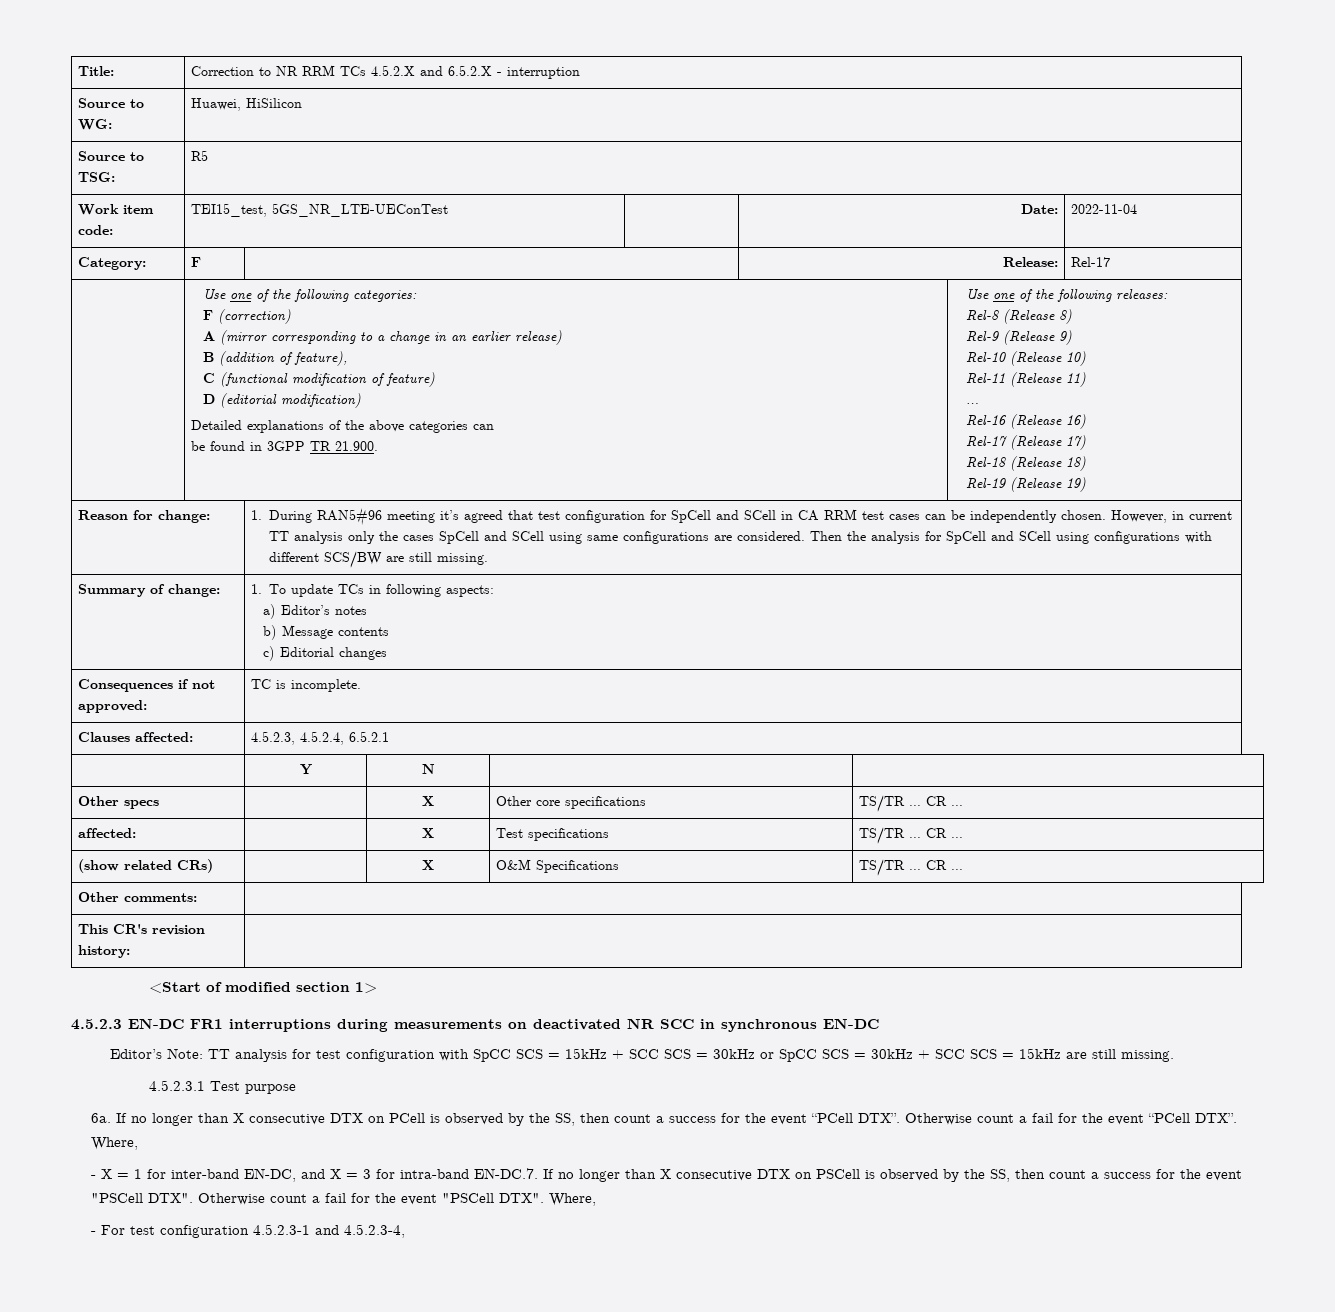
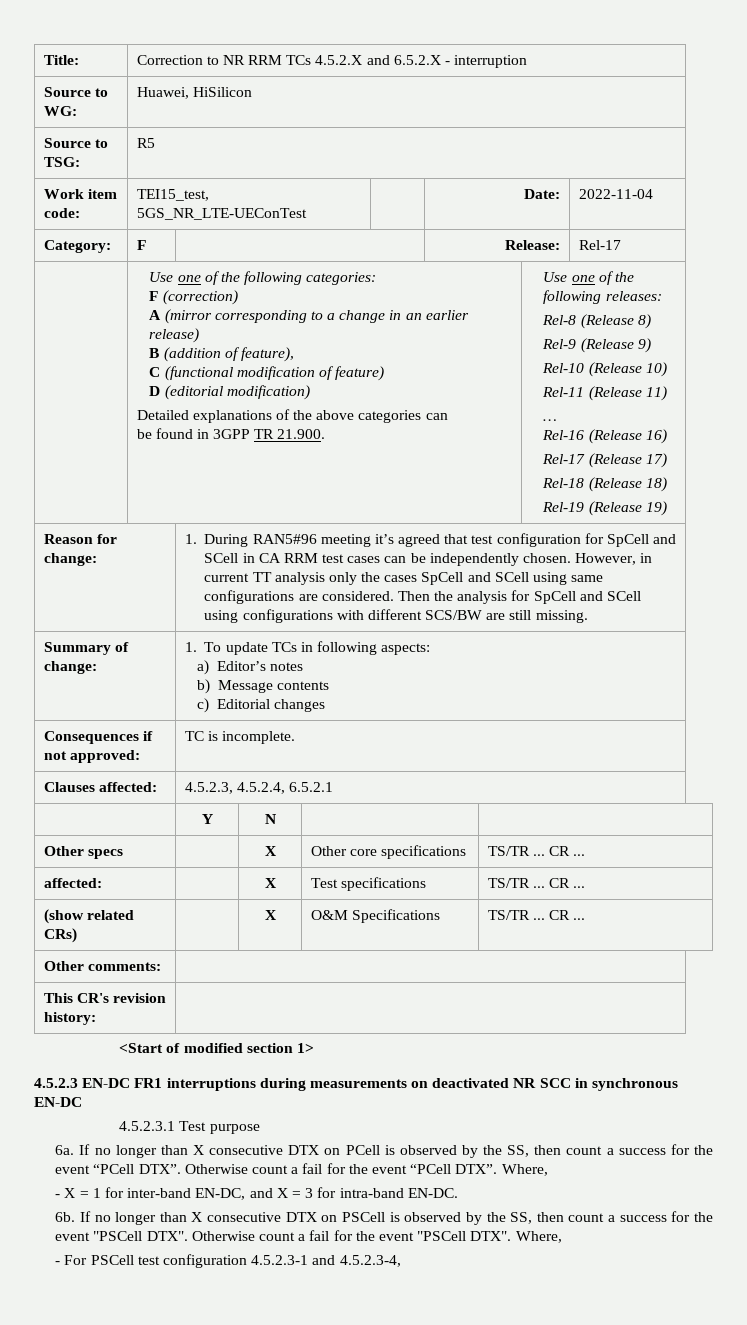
- Editor’s Note: TT analysis for test configuration with SpCC SCS = 15kHz + SCC SCS = 30kHz or SpCC SCS = 30kHz + SCC SCS = 15kHz are still missing.
- - X = 1 for inter-band EN-DC, and X = 3 for intra-band EN-DC.7. If no longer than X consecutive DTX on PSCell is observed by the SS, then count a success for the event "PSCell DTX".
+ - X = 1 for inter-band EN-DC, and X = 3 for intra-band EN-DC.
+ 6b. If no longer than X consecutive DTX on PSCell is observed by the SS, then count a success for the event "PSCell DTX".
- - For test configuration 4.5.2.3-1 and 4.5.2.3-4,
+ - For PSCell test configuration 4.5.2.3-1 and 4.5.2.3-4,

